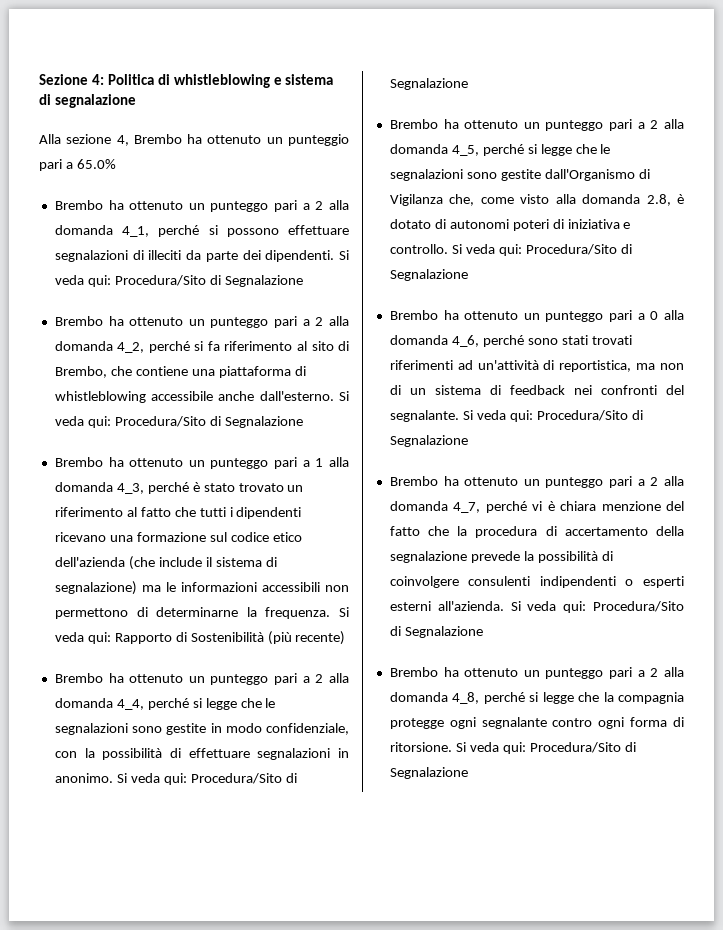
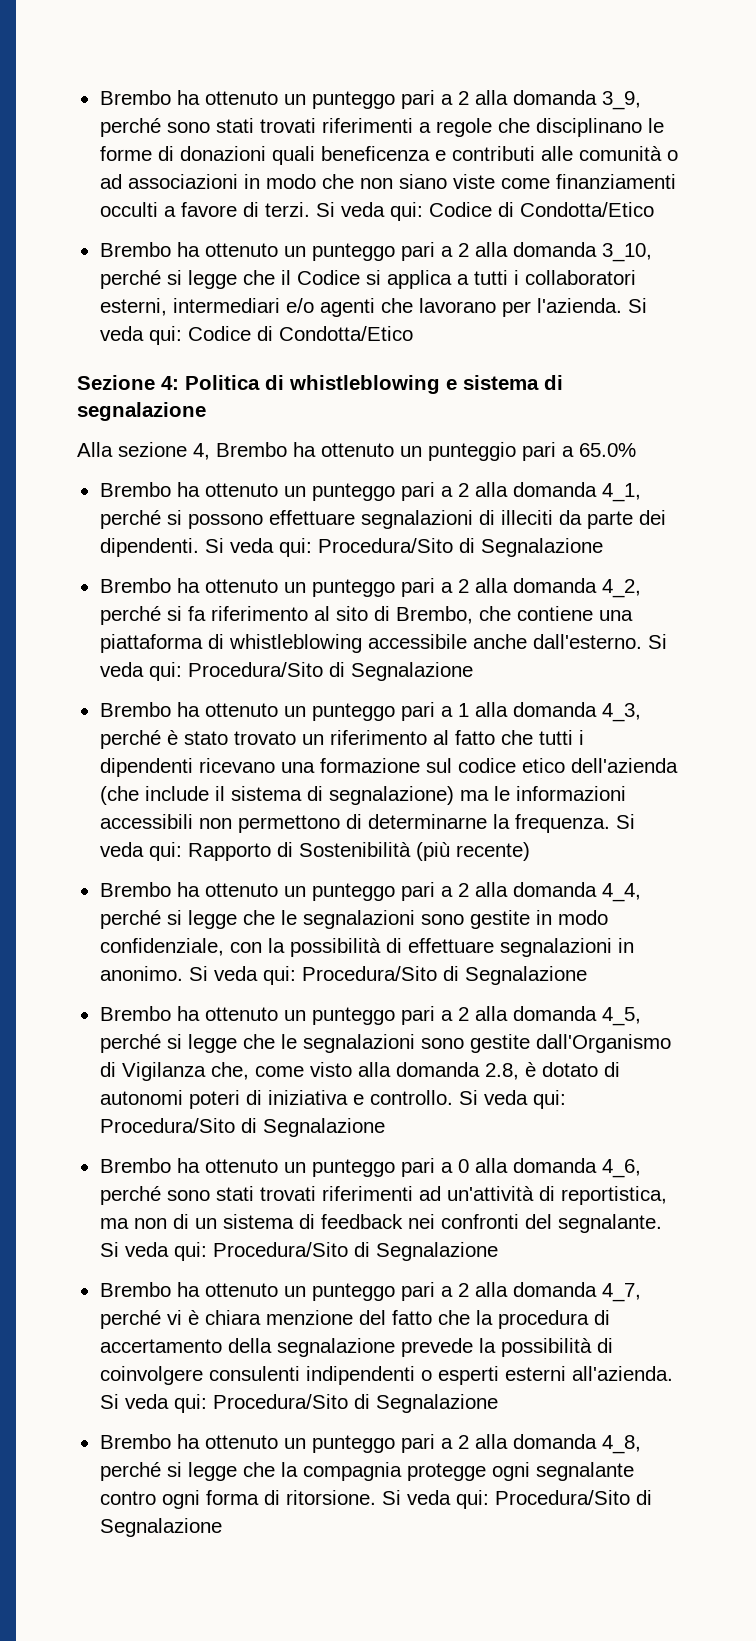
+ Brembo ha ottenuto un punteggo pari a 2 alla domanda 3_9, perché sono stati trovati riferimenti a regole che disciplinano le forme di donazioni quali beneficenza e contributi alle comunità o ad associazioni in modo che non siano viste come finanziamenti occulti a favore di terzi. Si veda qui: Codice di Condotta/Etico
+ Brembo ha ottenuto un punteggo pari a 2 alla domanda 3_10, perché si legge che il Codice si applica a tutti i collaboratori esterni, intermediari e/o agenti che lavorano per l'azienda. Si veda qui: Codice di Condotta/Etico

